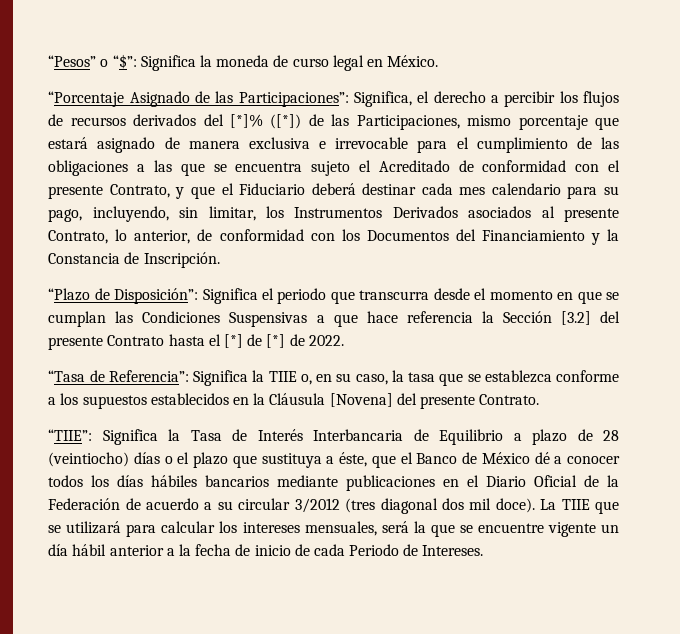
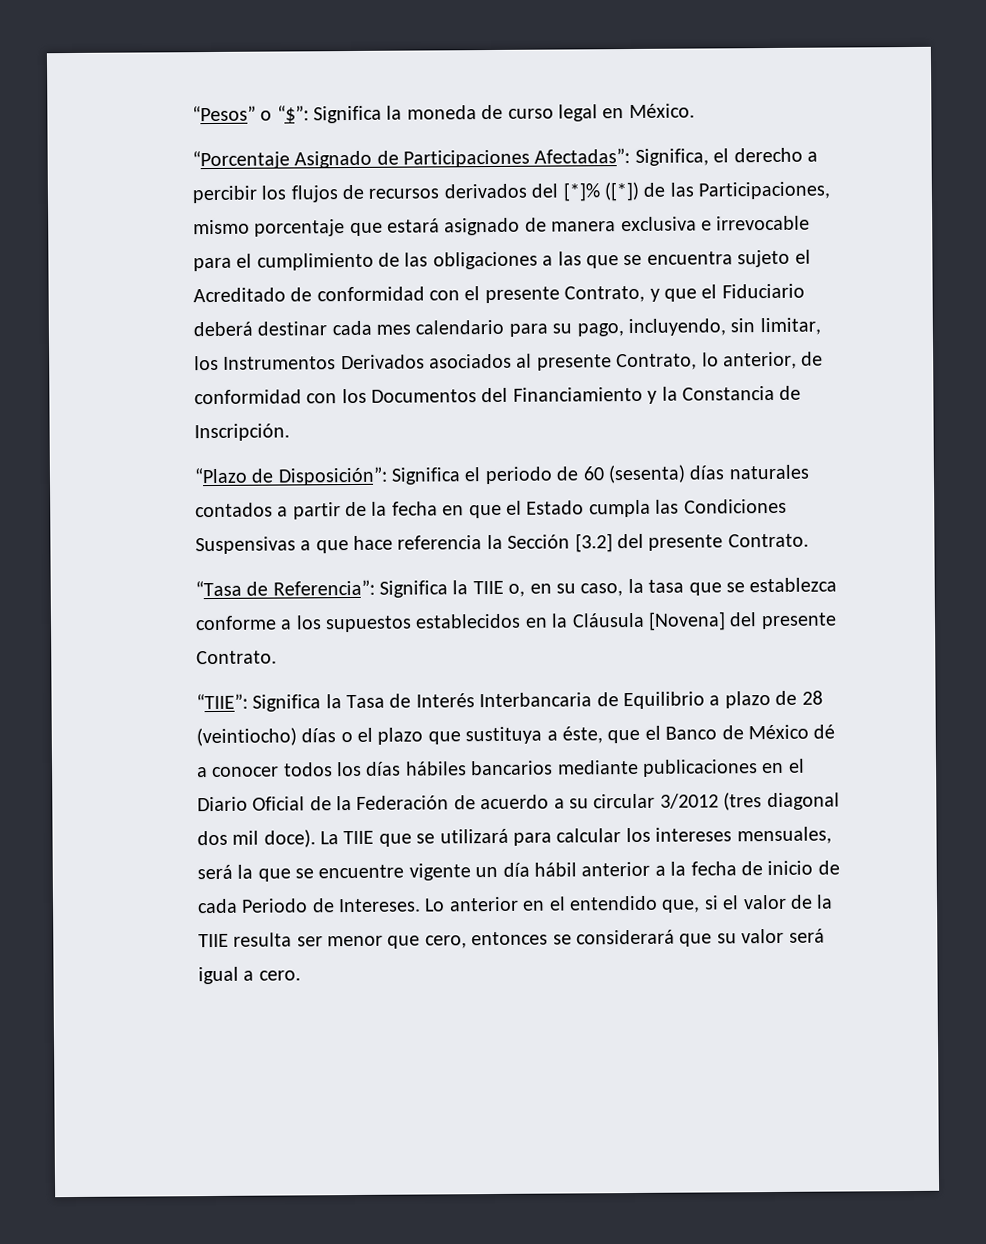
- “Porcentaje Asignado de las Participaciones”:
+ “Porcentaje Asignado de Participaciones Afectadas”:
- “Plazo de Disposición”: Significa el periodo que transcurra desde el momento en que se cumplan las Condiciones Suspensivas a que hace referencia la Sección [3.2] del presente Contrato hasta el [*] de [*] de 2022.
+ “Plazo de Disposición”: Significa el periodo de 60 (sesenta) días naturales contados a partir de la fecha en que el Estado cumpla las Condiciones Suspensivas a que hace referencia la Sección [3.2] del presente Contrato.
+ Lo anterior en el entendido que, si el valor de la TIIE resulta ser menor que cero, entonces se considerará que su valor será igual a cero.

